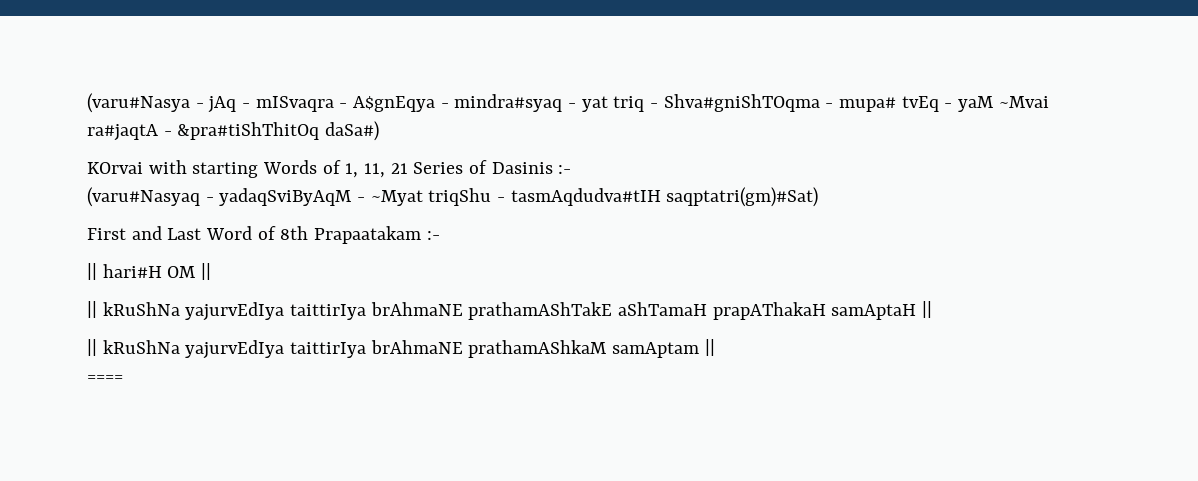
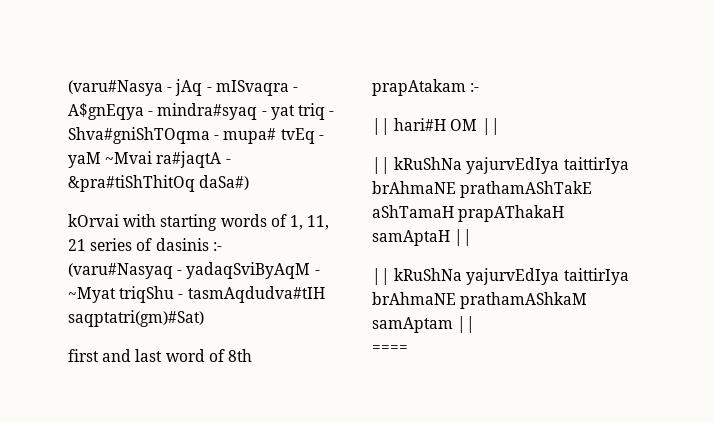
- KOrvai with starting Words of 1, 11, 21 Series of Dasinis :-
+ kOrvai with starting words of 1, 11, 21 series of dasinis :-
- First and Last Word of 8th Prapaatakam :-
+ first and last word of 8th prapAtakam :-

